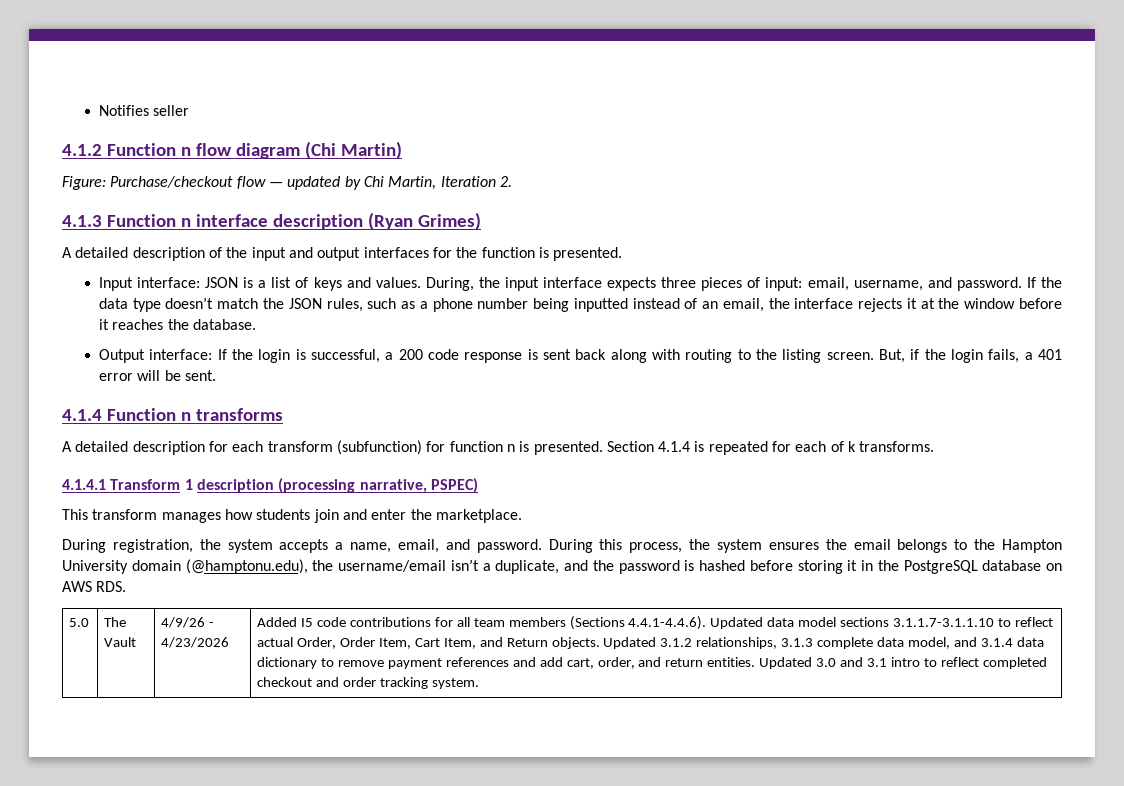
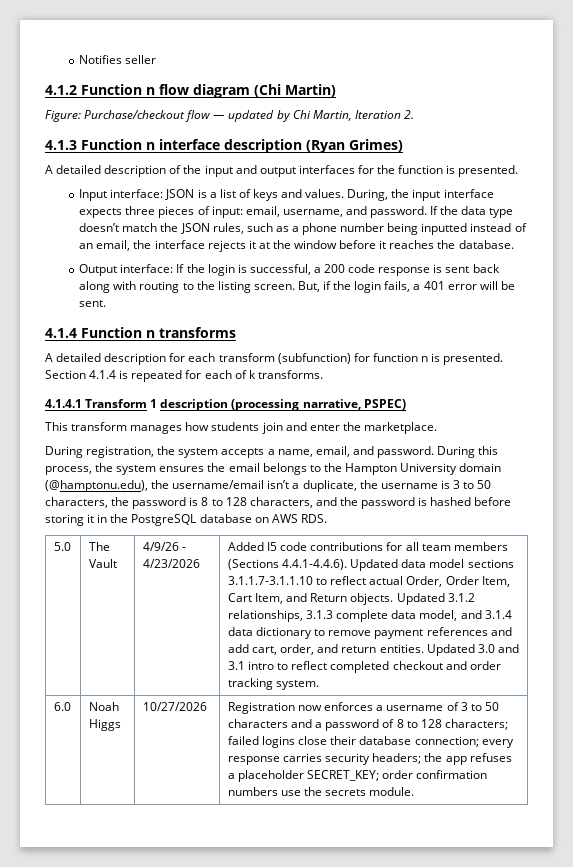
- During this process, the system ensures the email belongs to the Hampton University domain (@hamptonu.edu), the username/email isn’t a duplicate, and the password is hashed before storing it in the PostgreSQL database on AWS RDS.
+ During this process, the system ensures the email belongs to the Hampton University domain (@hamptonu.edu), the username/email isn’t a duplicate, the username is 3 to 50 characters, the password is 8 to 128 characters, and the password is hashed before storing it in the PostgreSQL database on AWS RDS.
+ 6.0 | Noah Higgs | 10/27/2026 | Registration now enforces a username of 3 to 50 characters and a password of 8 to 128 characters; failed logins close their database connection; every response carries security headers; the app refuses a placeholder SECRET_KEY; order confirmation numbers use the secrets module.

